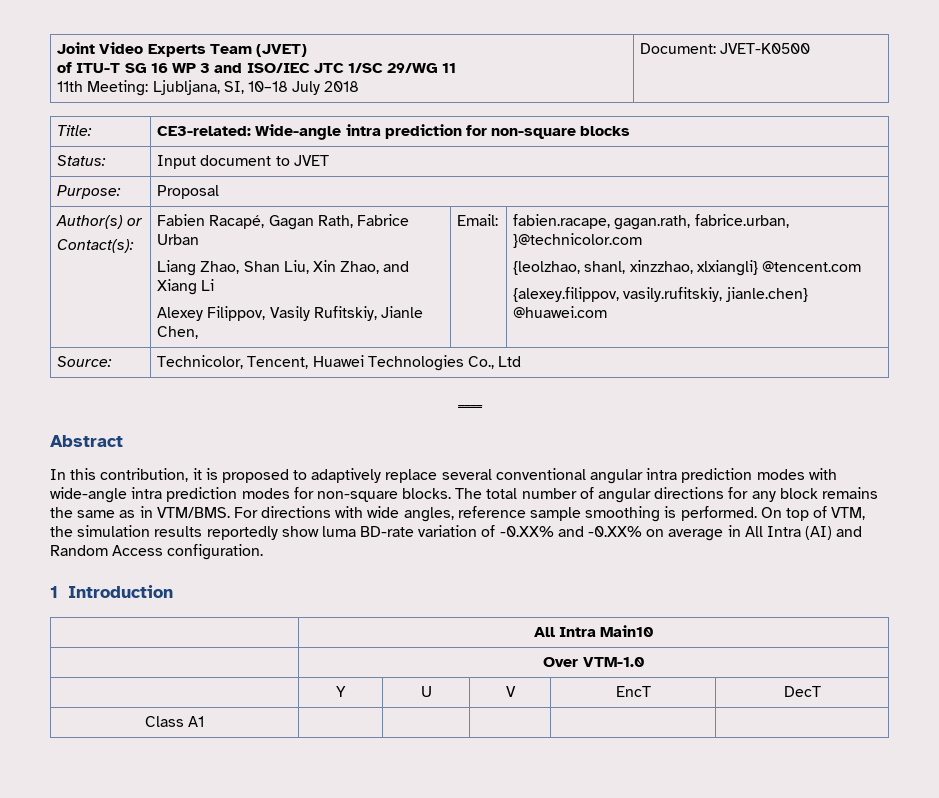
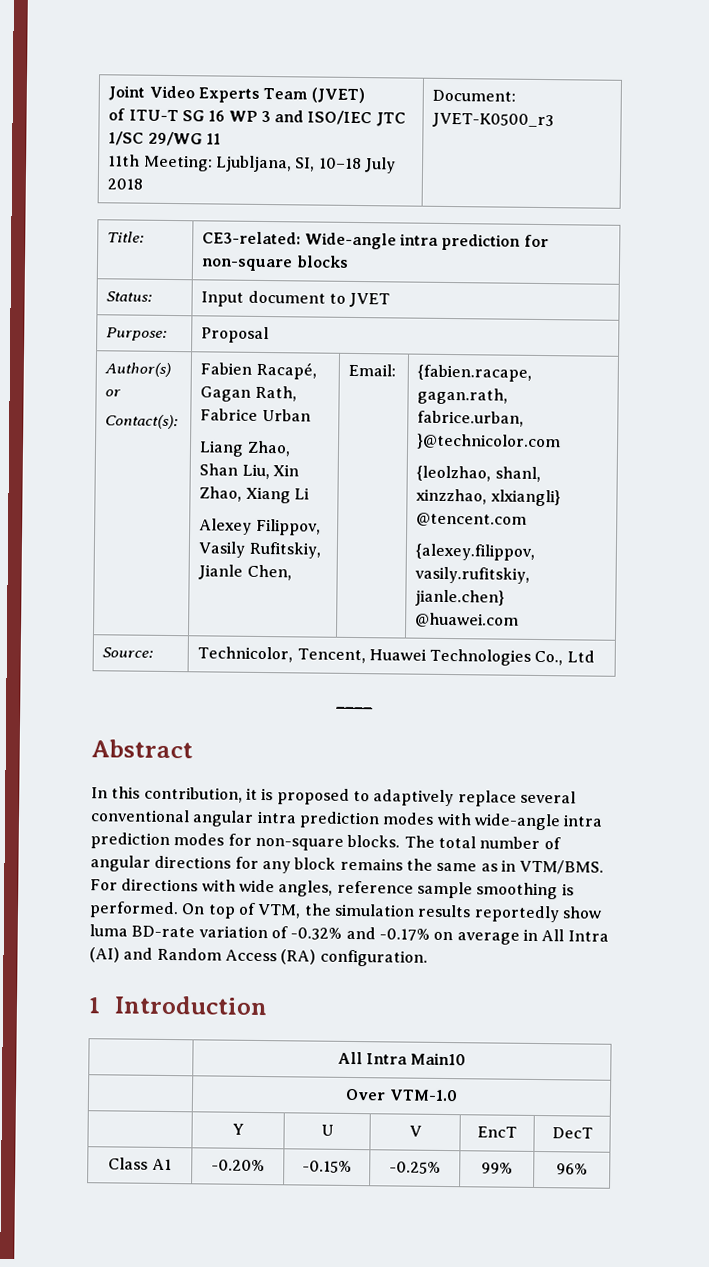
  Joint Video Experts Team (JVET)
  of ITU-T SG 16 WP 3 and ISO/IEC JTC 1/SC 29/WG 11
- 11th Meeting: Ljubljana, SI, 10–18 July 2018 | Document: JVET-K0500
+ 11th Meeting: Ljubljana, SI, 10–18 July 2018 | Document: JVET-K0500_r3
  Author(s) or
  Contact(s): | Fabien Racapé, Gagan Rath, Fabrice Urban
- Liang Zhao, Shan Liu, Xin Zhao, and Xiang Li
- Alexey Filippov, Vasily Rufitskiy, Jianle Chen, | Email: | fabien.racape, gagan.rath, fabrice.urban, }@technicolor.com
+ Liang Zhao, Shan Liu, Xin Zhao, Xiang Li
+ Alexey Filippov, Vasily Rufitskiy, Jianle Chen, | Email: | {fabien.racape, gagan.rath, fabrice.urban, }@technicolor.com
- On top of VTM, the simulation results reportedly show luma BD-rate variation of -0.XX% and -0.XX% on average in All Intra (AI) and Random Access configuration.
+ On top of VTM, the simulation results reportedly show luma BD-rate variation of -0.32% and -0.17% on average in All Intra (AI) and Random Access (RA) configuration.
- Class A1 | | | | |
+ Class A1 | -0.20% | -0.15% | -0.25% | 99% | 96%

